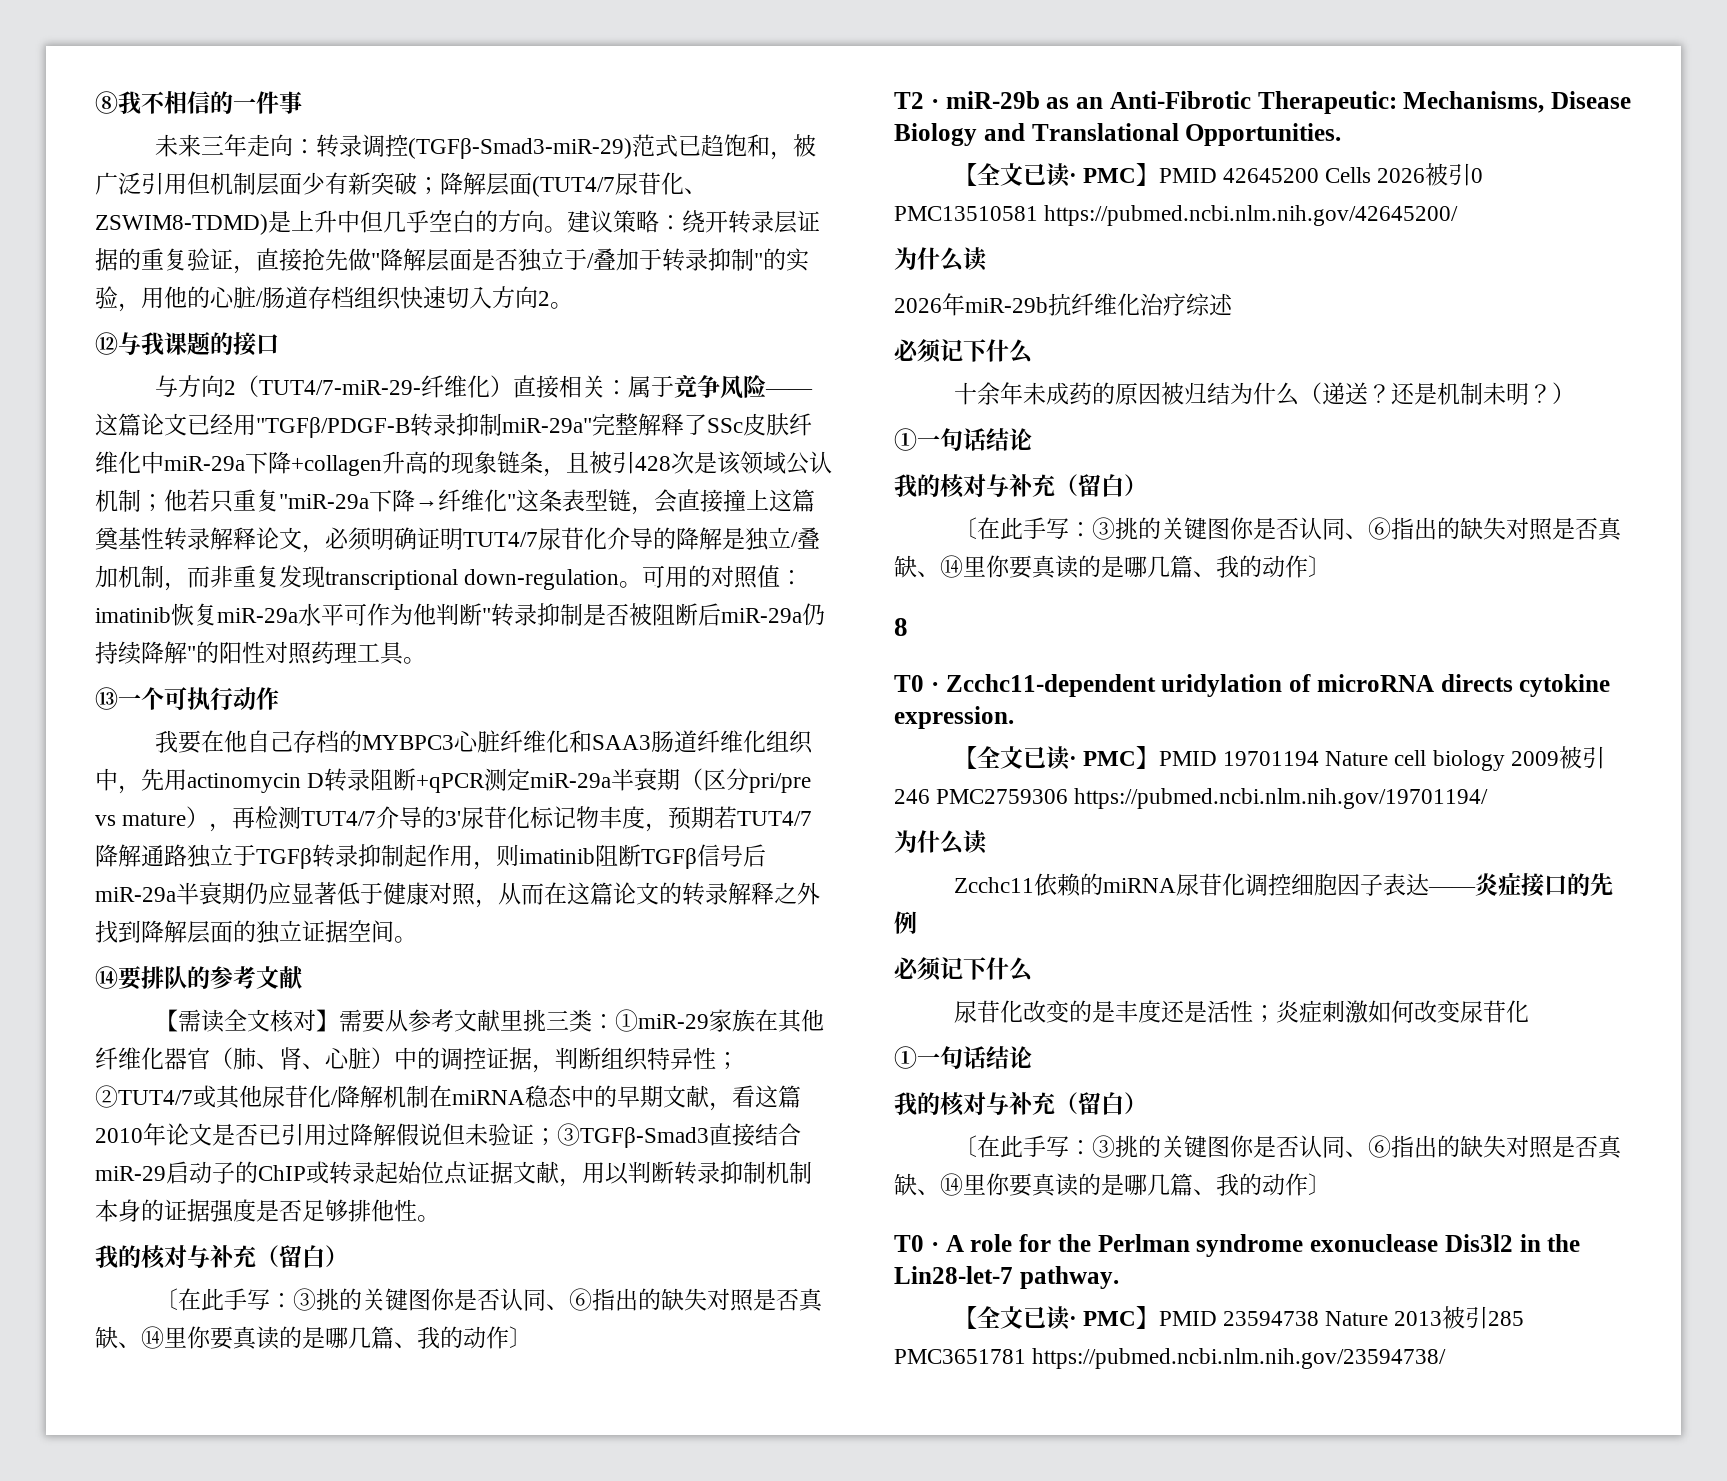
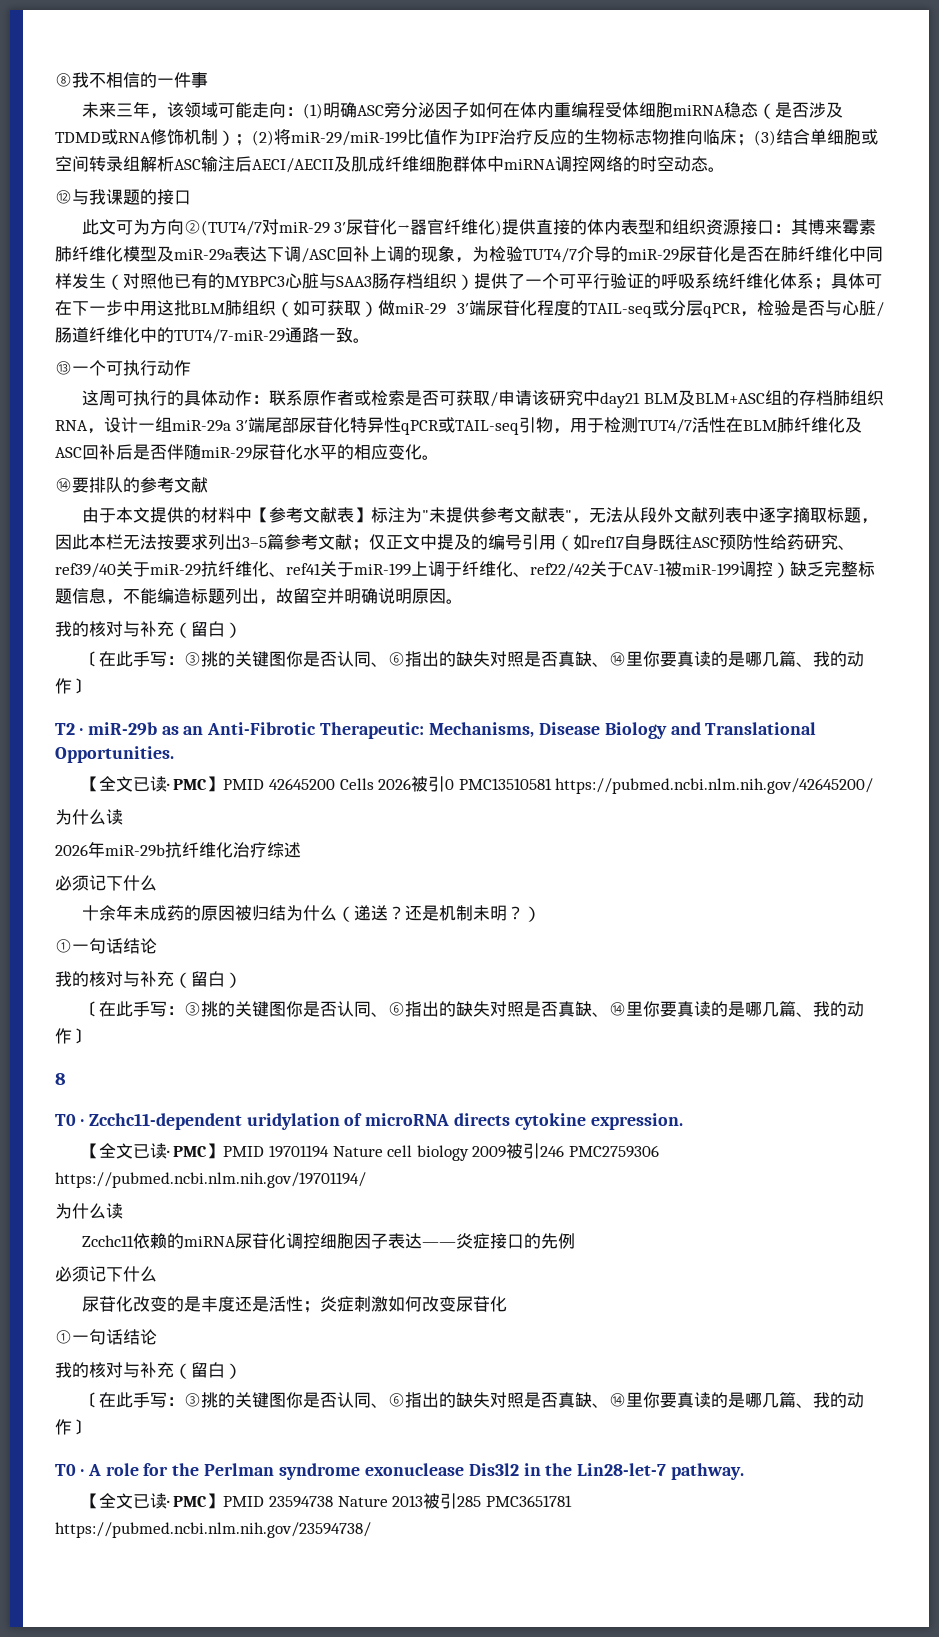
- 未来三年走向：转录调控(TGFβ-Smad3-miR-29)范式已趋饱和，被广泛引用但机制层面少有新突破；降解层面(TUT4/7尿苷化、ZSWIM8-TDMD)是上升中但几乎空白的方向。建议策略：绕开转录层证据的重复验证，直接抢先做"降解层面是否独立于/叠加于转录抑制"的实验，用他的心脏/肠道存档组织快速切入方向2。
+ 未来三年，该领域可能走向：(1)明确ASC旁分泌因子如何在体内重编程受体细胞miRNA稳态（是否涉及TDMD或RNA修饰机制）；(2)将miR-29/miR-199比值作为IPF治疗反应的生物标志物推向临床；(3)结合单细胞或空间转录组解析ASC输注后AECI/AECII及肌成纤维细胞群体中miRNA调控网络的时空动态。
- 与方向2（TUT4/7-miR-29-纤维化）直接相关：属于竞争风险——这篇论文已经用"TGFβ/PDGF-B转录抑制miR-29a"完整解释了SSc皮肤纤维化中miR-29a下降+collagen升高的现象链条，且被引428次是该领域公认机制；他若只重复"miR-29a下降→纤维化"这条表型链，会直接撞上这篇奠基性转录解释论文，必须明确证明TUT4/7尿苷化介导的降解是独立/叠加机制，而非重复发现transcriptional down-regulation。可用的对照值：imatinib恢复miR-29a水平可作为他判断"转录抑制是否被阻断后miR-29a仍持续降解"的阳性对照药理工具。
+ 此文可为方向②(TUT4/7对miR-29 3′尿苷化→器官纤维化)提供直接的体内表型和组织资源接口：其博来霉素肺纤维化模型及miR-29a表达下调/ASC回补上调的现象，为检验TUT4/7介导的miR-29尿苷化是否在肺纤维化中同样发生（对照他已有的MYBPC3心脏与SAA3肠存档组织）提供了一个可平行验证的呼吸系统纤维化体系；具体可在下一步中用这批BLM肺组织（如可获取）做miR-29 3′端尿苷化程度的TAIL-seq或分层qPCR，检验是否与心脏/肠道纤维化中的TUT4/7-miR-29通路一致。
- 我要在他自己存档的MYBPC3心脏纤维化和SAA3肠道纤维化组织中，先用actinomycin D转录阻断+qPCR测定miR-29a半衰期（区分pri/pre vs mature），再检测TUT4/7介导的3'尿苷化标记物丰度，预期若TUT4/7降解通路独立于TGFβ转录抑制起作用，则imatinib阻断TGFβ信号后miR-29a半衰期仍应显著低于健康对照，从而在这篇论文的转录解释之外找到降解层面的独立证据空间。
+ 这周可执行的具体动作：联系原作者或检索是否可获取/申请该研究中day21 BLM及BLM+ASC组的存档肺组织RNA，设计一组miR-29a 3′端尾部尿苷化特异性qPCR或TAIL-seq引物，用于检测TUT4/7活性在BLM肺纤维化及ASC回补后是否伴随miR-29尿苷化水平的相应变化。
- 【需读全文核对】需要从参考文献里挑三类：①miR-29家族在其他纤维化器官（肺、肾、心脏）中的调控证据，判断组织特异性；②TUT4/7或其他尿苷化/降解机制在miRNA稳态中的早期文献，看这篇2010年论文是否已引用过降解假说但未验证；③TGFβ-Smad3直接结合miR-29启动子的ChIP或转录起始位点证据文献，用以判断转录抑制机制本身的证据强度是否足够排他性。
+ 由于本文提供的材料中【参考文献表】标注为"未提供参考文献表"，无法从段外文献列表中逐字摘取标题，因此本栏无法按要求列出3–5篇参考文献；仅正文中提及的编号引用（如ref17自身既往ASC预防性给药研究、ref39/40关于miR-29抗纤维化、ref41关于miR-199上调于纤维化、ref22/42关于CAV-1被miR-199调控）缺乏完整标题信息，不能编造标题列出，故留空并明确说明原因。

